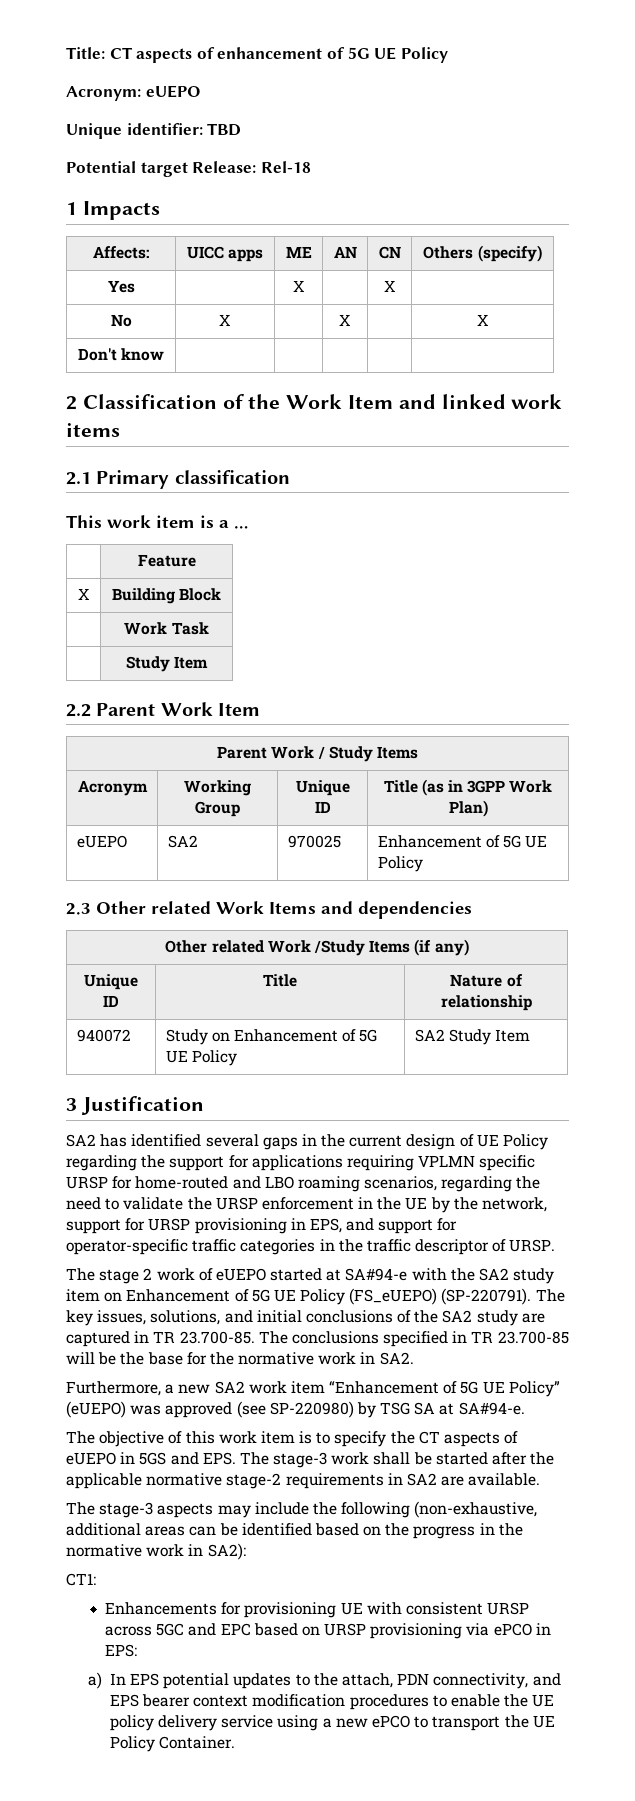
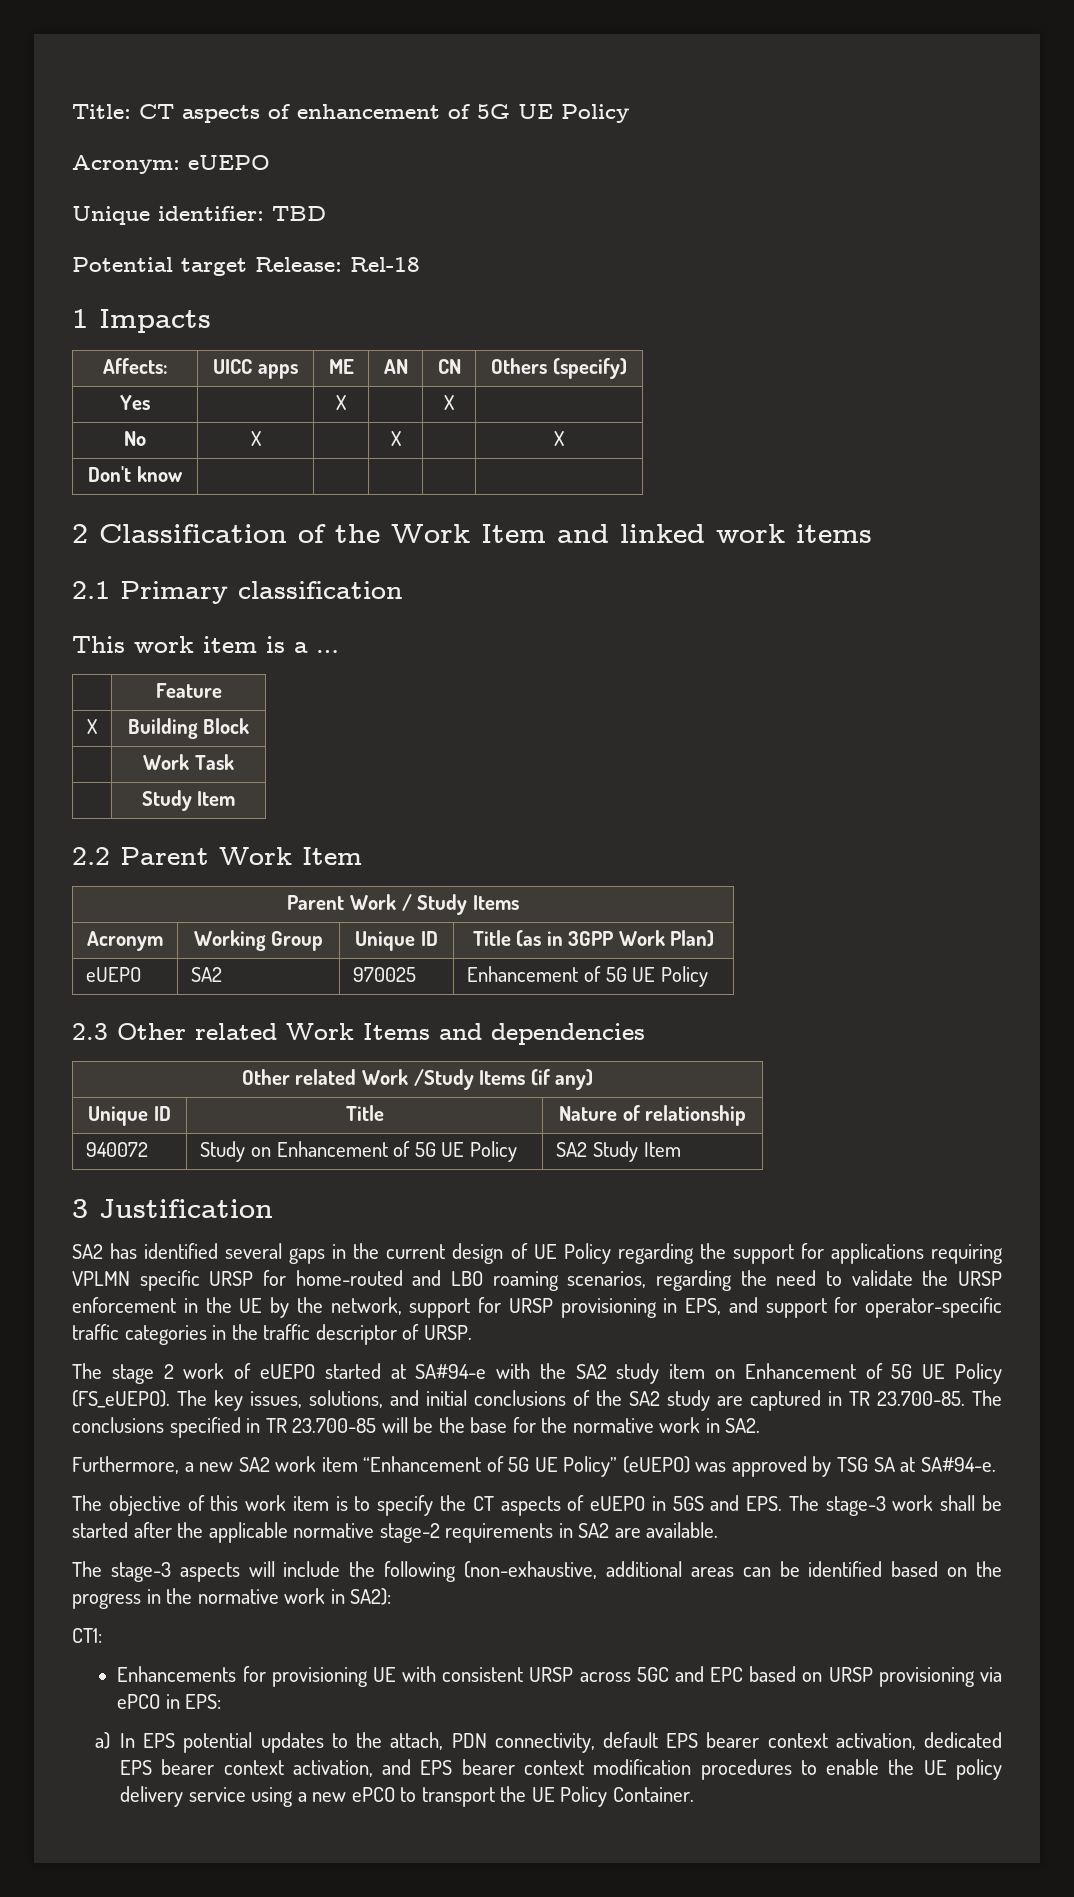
- The stage 2 work of eUEPO started at SA#94-e with the SA2 study item on Enhancement of 5G UE Policy (FS_eUEPO) (SP-220791).
+ The stage 2 work of eUEPO started at SA#94-e with the SA2 study item on Enhancement of 5G UE Policy (FS_eUEPO).
- Furthermore, a new SA2 work item “Enhancement of 5G UE Policy” (eUEPO) was approved (see SP-220980) by TSG SA at SA#94-e.
+ Furthermore, a new SA2 work item “Enhancement of 5G UE Policy” (eUEPO) was approved by TSG SA at SA#94-e.
- The stage-3 aspects may include the following (non-exhaustive, additional areas can be identified based on the progress in the normative work in SA2):
+ The stage-3 aspects will include the following (non-exhaustive, additional areas can be identified based on the progress in the normative work in SA2):
- a) In EPS potential updates to the attach, PDN connectivity, and EPS bearer context modification procedures to enable the UE policy delivery service using a new ePCO to transport the UE Policy Container.
+ a) In EPS potential updates to the attach, PDN connectivity, default EPS bearer context activation, dedicated EPS bearer context activation, and EPS bearer context modification procedures to enable the UE policy delivery service using a new ePCO to transport the UE Policy Container.

